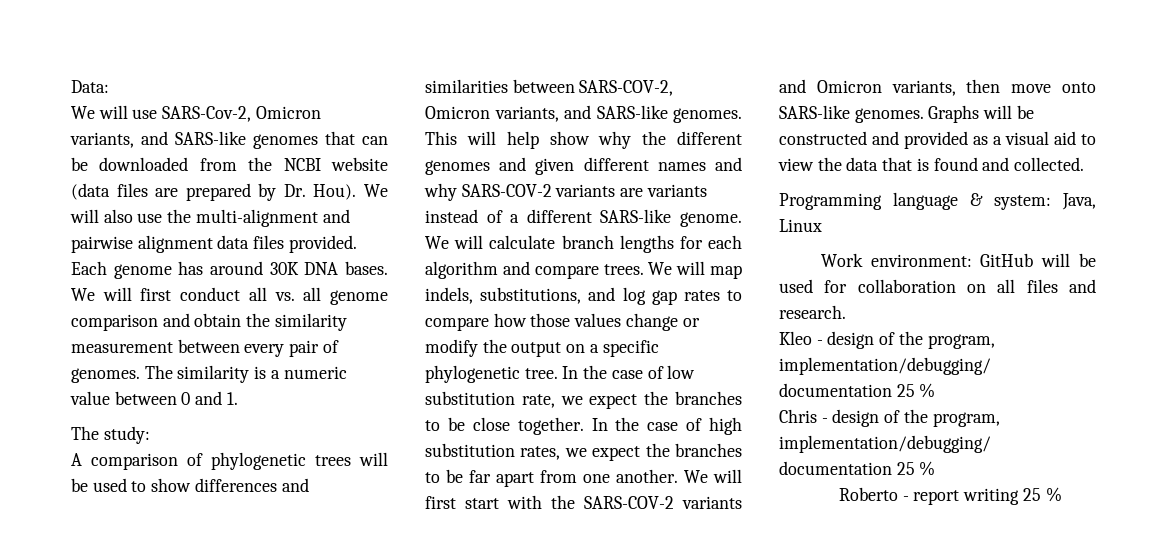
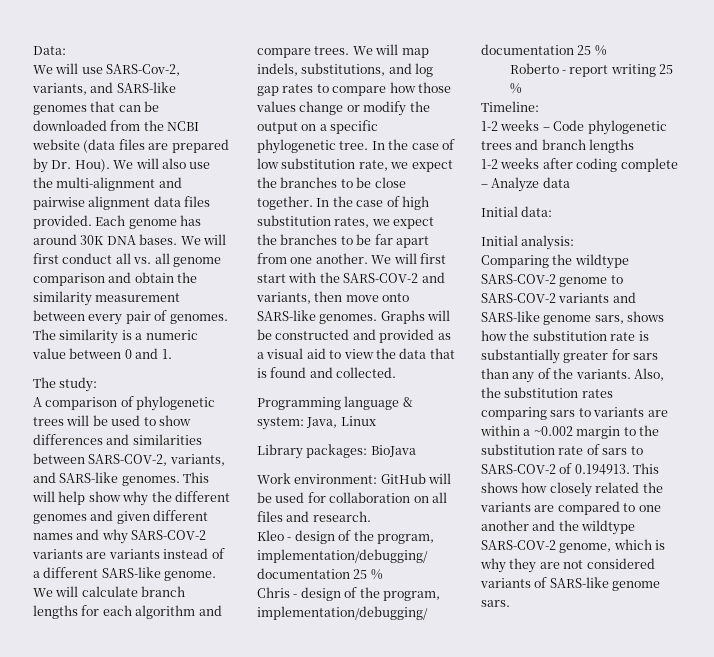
- We will use SARS-Cov-2, Omicron variants, and SARS-like genomes that can be downloaded from the NCBI website (data files are prepared by Dr. Hou).
+ We will use SARS-Cov-2, variants, and SARS-like genomes that can be downloaded from the NCBI website (data files are prepared by Dr. Hou).
- A comparison of phylogenetic trees will be used to show differences and similarities between SARS-COV-2, Omicron variants, and SARS-like genomes.
+ A comparison of phylogenetic trees will be used to show differences and similarities between SARS-COV-2, variants, and SARS-like genomes.
- We will first start with the SARS-COV-2 variants and Omicron variants, then move onto SARS-like genomes.
+ We will first start with the SARS-COV-2 and variants, then move onto SARS-like genomes.
+ Library packages: BioJava
+ Timeline:
+ 1-2 weeks – Code phylogenetic trees and branch lengths
+ 1-2 weeks after coding complete – Analyze data
+ Initial data:
+ Initial analysis:
+ Comparing the wildtype SARS-COV-2 genome to SARS-COV-2 variants and SARS-like genome sars, shows how the substitution rate is substantially greater for sars than any of the variants. Also, the substitution rates comparing sars to variants are within a ~0.002 margin to the substitution rate of sars to SARS-COV-2 of 0.194913. This shows how closely related the variants are compared to one another and the wildtype SARS-COV-2 genome, which is why they are not considered variants of SARS-like genome sars.

